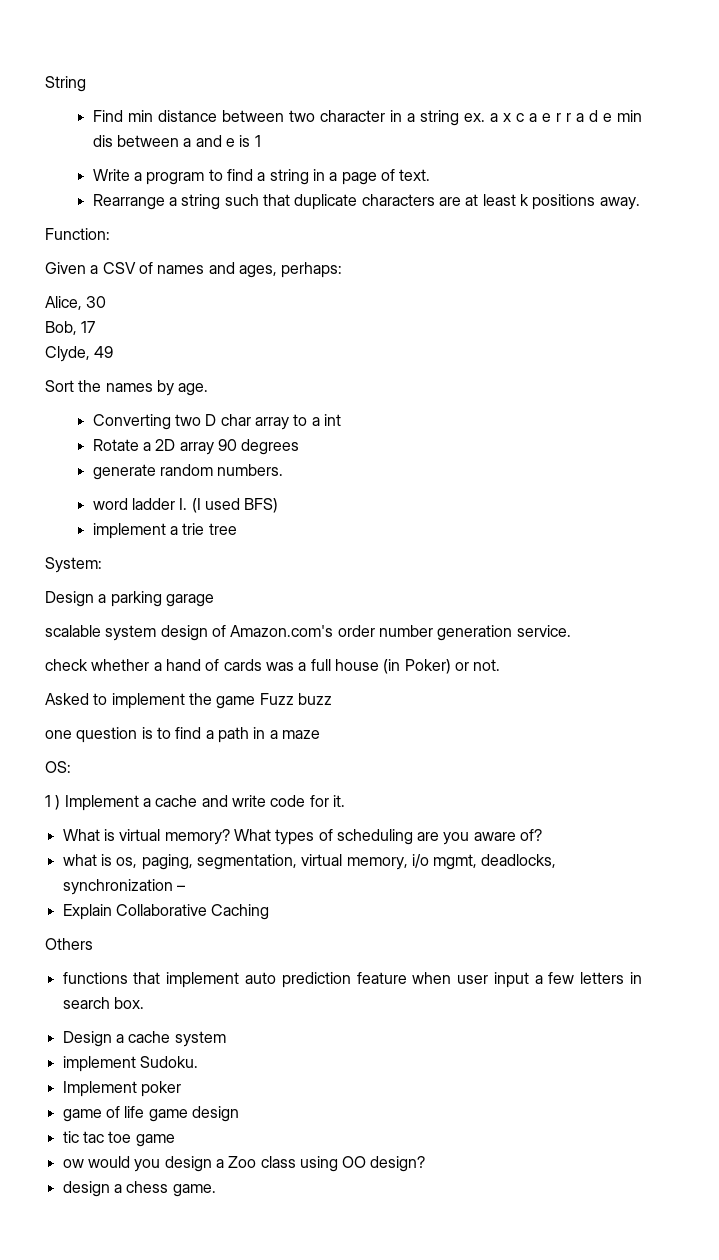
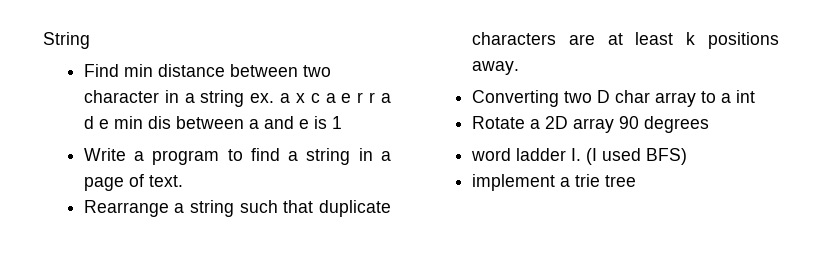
- Function:
- Given a CSV of names and ages, perhaps:
- Alice, 30
- Bob, 17
- Clyde, 49
- Sort the names by age.
- generate random numbers.
- System:
- Design a parking garage
- scalable system design of Amazon.com's order number generation service.
- check whether a hand of cards was a full house (in Poker) or not.
- Asked to implement the game Fuzz buzz
- one question is to find a path in a maze
- OS:
- 1 ) Implement a cache and write code for it.
- What is virtual memory? What types of scheduling are you aware of?
- what is os, paging, segmentation, virtual memory, i/o mgmt, deadlocks, synchronization –
- Explain Collaborative Caching
- Others
- functions that implement auto prediction feature when user input a few letters in search box.
- Design a cache system
- implement Sudoku.
- Implement poker
- game of life game design
- tic tac toe game
- ow would you design a Zoo class using OO design?
- design a chess game.

